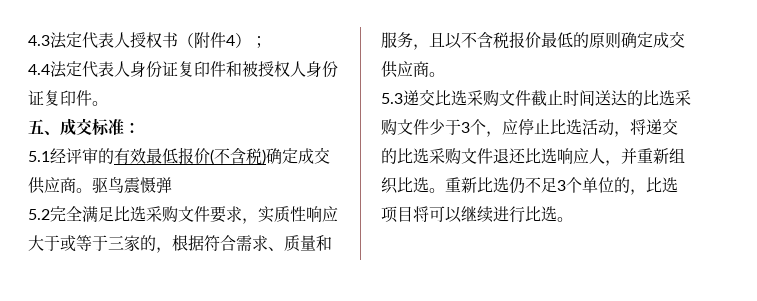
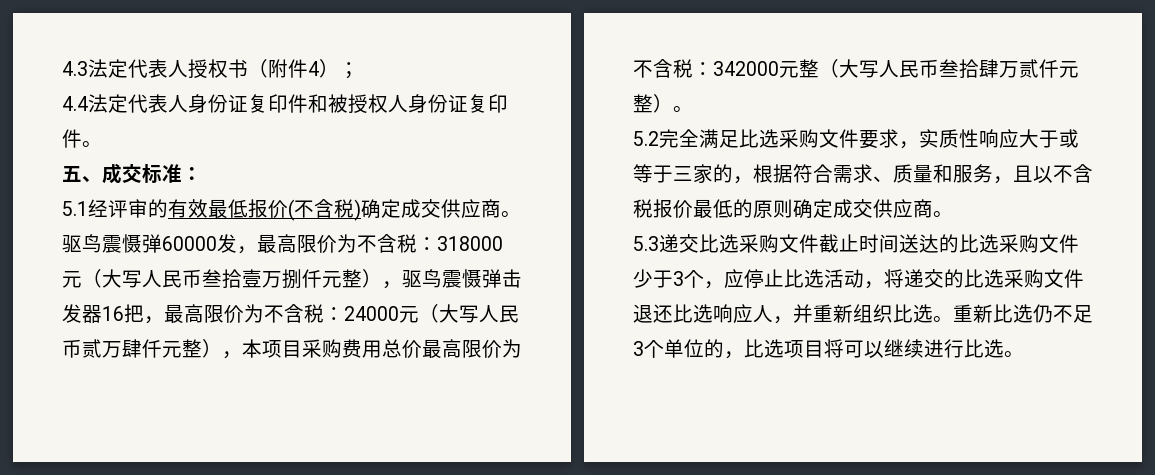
- 驱鸟震慑弹
+ 驱鸟震慑弹60000发，最高限价为不含税：318000元（大写人民币叁拾壹万捌仟元整），驱鸟震慑弹击发器16把，最高限价为不含税：24000元（大写人民币贰万肆仟元整），本项目采购费用总价最高限价为不含税：342000元整（大写人民币叁拾肆万贰仟元整）。

